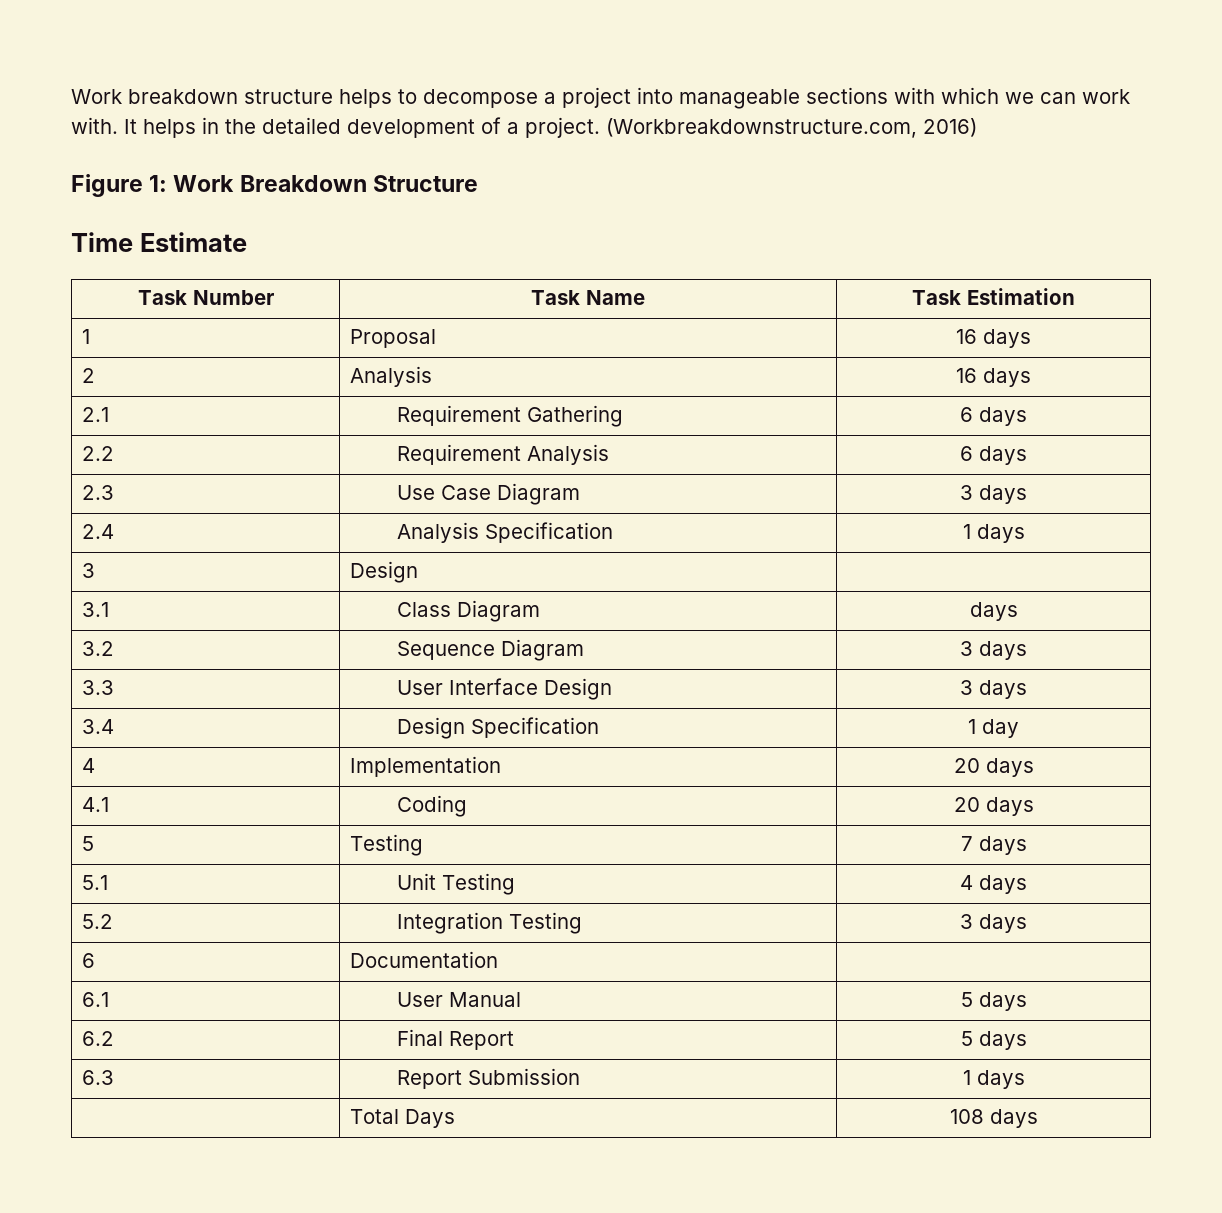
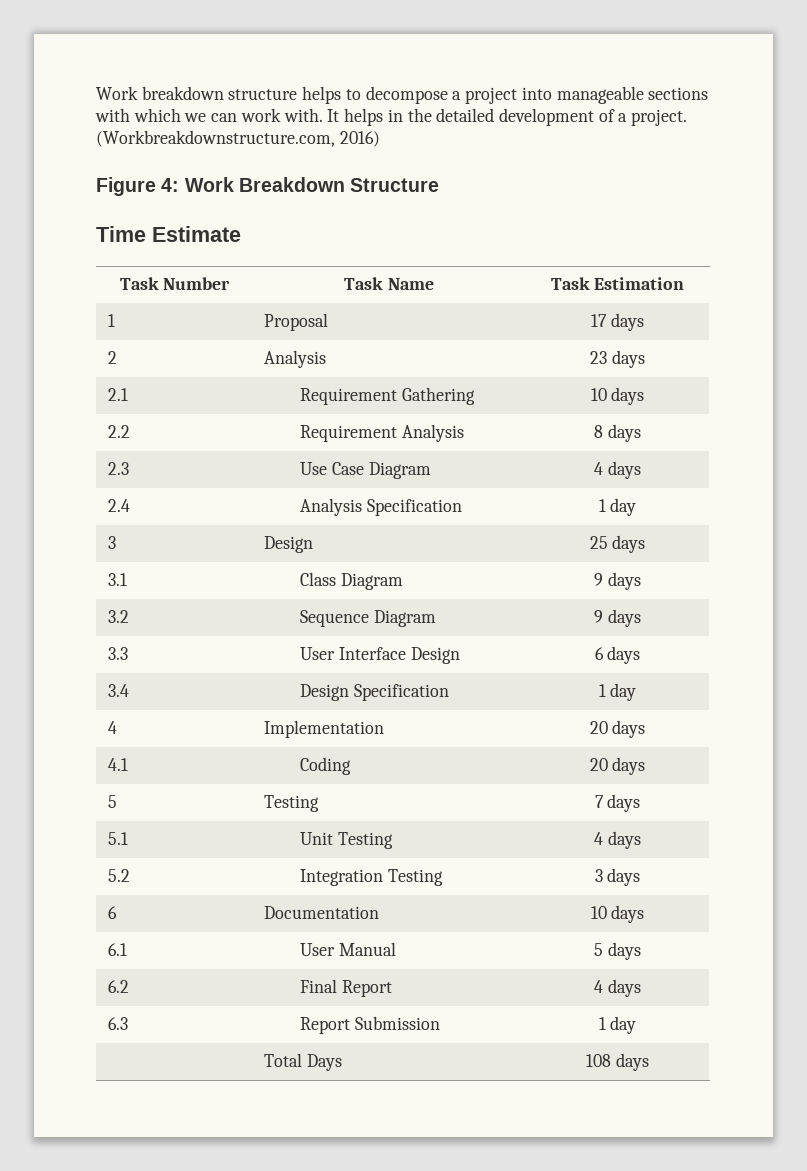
- Figure 1: Work Breakdown Structure
+ Figure 4: Work Breakdown Structure
- 1 | Proposal | 16 days
+ 1 | Proposal | 17 days
- 2 | Analysis | 16 days
+ 2 | Analysis | 23 days
- 2.1 | Requirement Gathering | 6 days
+ 2.1 | Requirement Gathering | 10 days
- 2.2 | Requirement Analysis | 6 days
+ 2.2 | Requirement Analysis | 8 days
- 2.3 | Use Case Diagram | 3 days
+ 2.3 | Use Case Diagram | 4 days
- 2.4 | Analysis Specification | 1 days
+ 2.4 | Analysis Specification | 1 day
- 3 | Design |
+ 3 | Design | 25 days
- 3.1 | Class Diagram | days
+ 3.1 | Class Diagram | 9 days
- 3.2 | Sequence Diagram | 3 days
+ 3.2 | Sequence Diagram | 9 days
- 3.3 | User Interface Design | 3 days
+ 3.3 | User Interface Design | 6 days
- 6 | Documentation |
+ 6 | Documentation | 10 days
- 6.2 | Final Report | 5 days
+ 6.2 | Final Report | 4 days
- 6.3 | Report Submission | 1 days
+ 6.3 | Report Submission | 1 day

